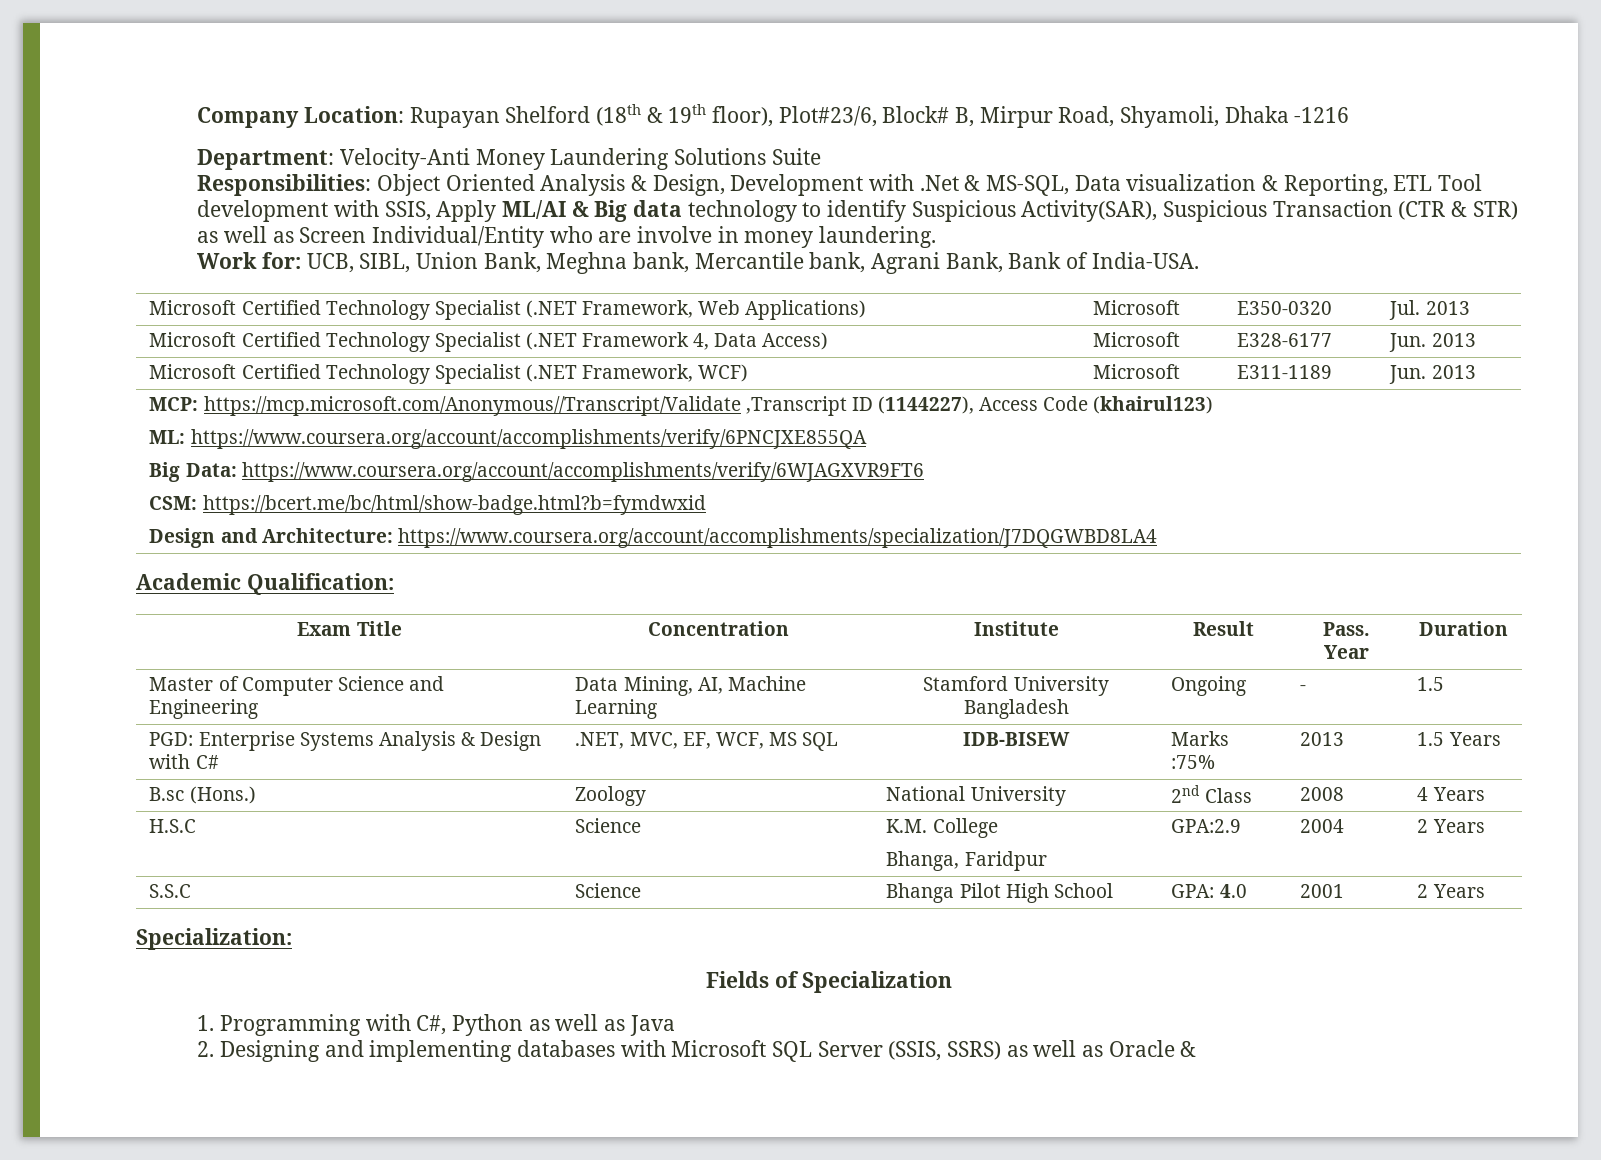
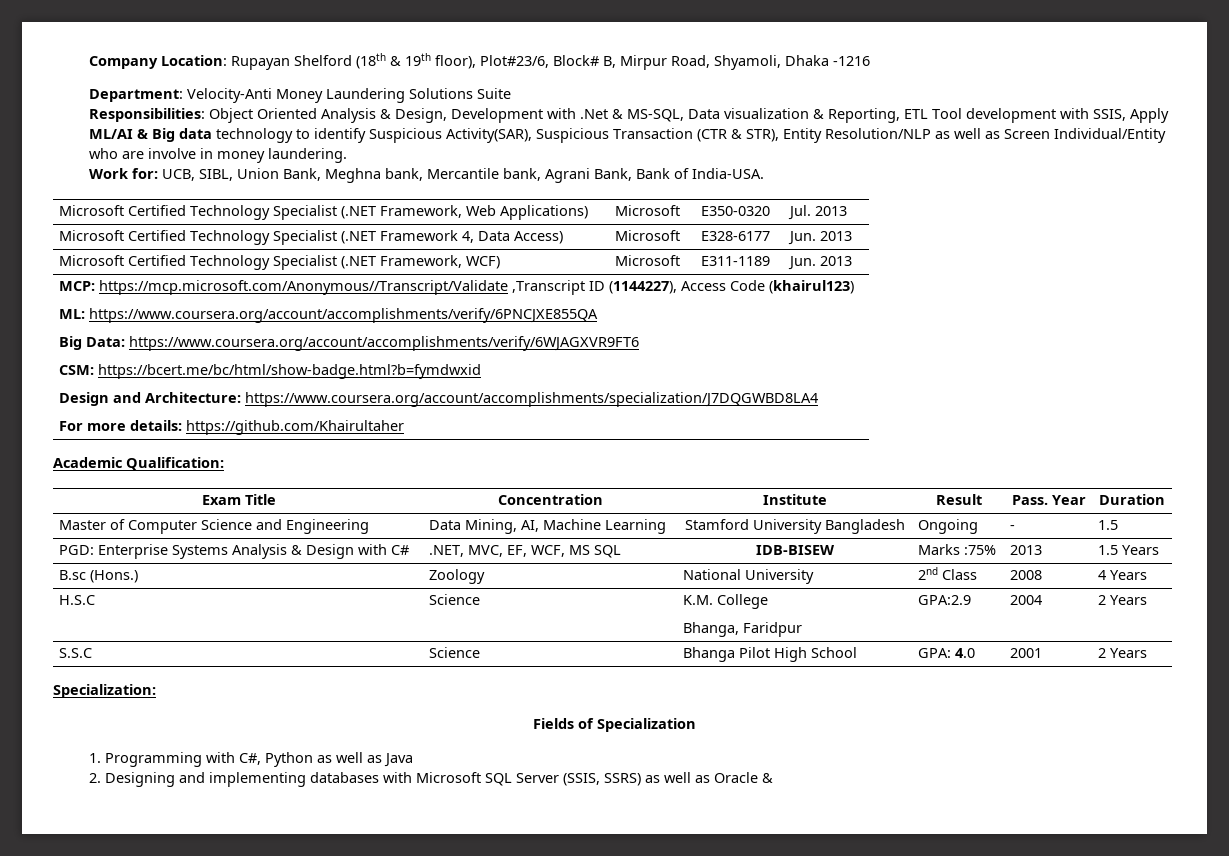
- Responsibilities: Object Oriented Analysis & Design, Development with .Net & MS-SQL, Data visualization & Reporting, ETL Tool development with SSIS, Apply ML/AI & Big data technology to identify Suspicious Activity(SAR), Suspicious Transaction (CTR & STR) as well as Screen Individual/Entity who are involve in money laundering.
+ Responsibilities: Object Oriented Analysis & Design, Development with .Net & MS-SQL, Data visualization & Reporting, ETL Tool development with SSIS, Apply ML/AI & Big data technology to identify Suspicious Activity(SAR), Suspicious Transaction (CTR & STR), Entity Resolution/NLP as well as Screen Individual/Entity who are involve in money laundering.
  MCP: https://mcp.microsoft.com/Anonymous//Transcript/Validate ,Transcript ID (1144227), Access Code (khairul123)
  ML: https://www.coursera.org/account/accomplishments/verify/6PNCJXE855QA
  Big Data: https://www.coursera.org/account/accomplishments/verify/6WJAGXVR9FT6
  CSM: https://bcert.me/bc/html/show-badge.html?b=fymdwxid
  Design and Architecture: https://www.coursera.org/account/accomplishments/specialization/J7DQGWBD8LA4
+ For more details: https://github.com/Khairultaher

